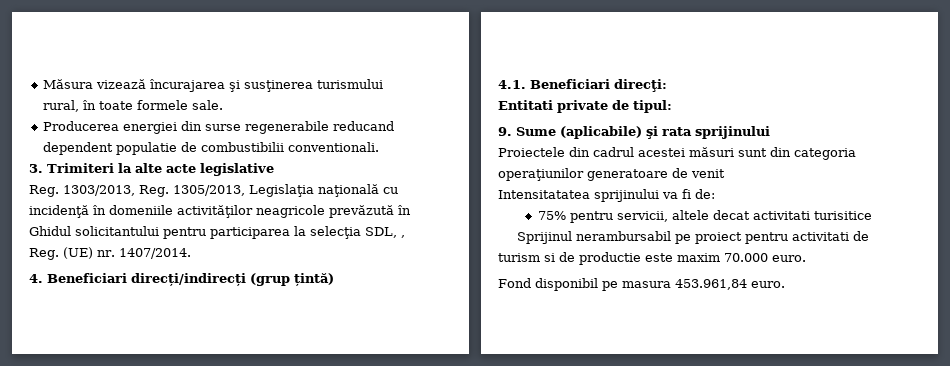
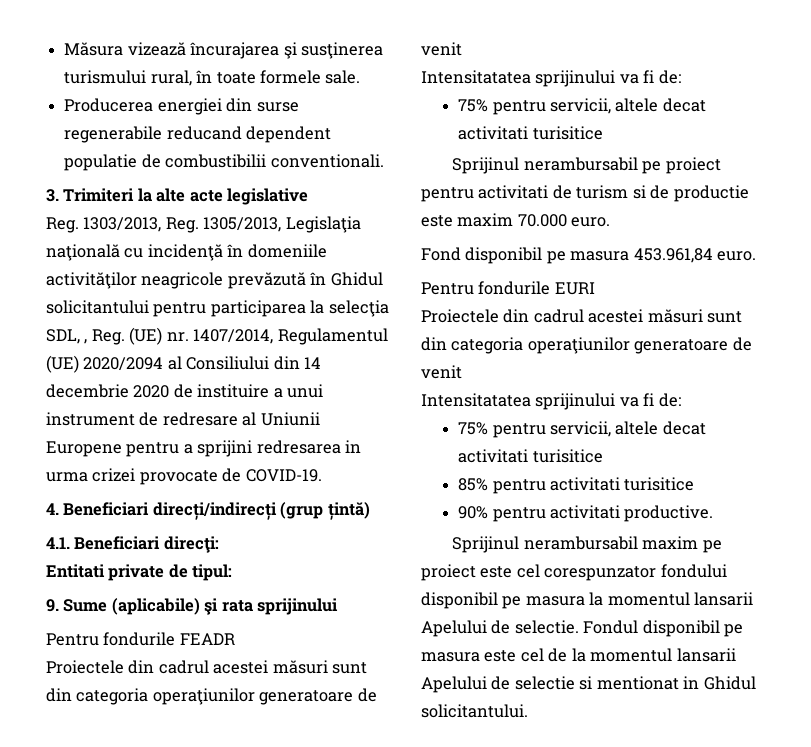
- Reg. 1303/2013, Reg. 1305/2013, Legislaţia naţională cu incidenţă în domeniile activităţilor neagricole prevăzută în Ghidul solicitantului pentru participarea la selecţia SDL, , Reg. (UE) nr. 1407/2014.
+ Reg. 1303/2013, Reg. 1305/2013, Legislaţia naţională cu incidenţă în domeniile activităţilor neagricole prevăzută în Ghidul solicitantului pentru participarea la selecţia SDL, , Reg. (UE) nr. 1407/2014, Regulamentul (UE) 2020/2094 al Consiliului din 14 decembrie 2020 de instituire a unui instrument de redresare al Uniunii Europene pentru a sprijini redresarea in urma crizei provocate de COVID-19.
+ Pentru fondurile FEADR
+ Pentru fondurile EURI
+ Proiectele din cadrul acestei măsuri sunt din categoria operaţiunilor generatoare de venit
+ Intensitatatea sprijinului va fi de:
+ 75% pentru servicii, altele decat activitati turisitice
+ 85% pentru activitati turisitice
+ 90% pentru activitati productive.
+ Sprijinul nerambursabil maxim pe proiect este cel corespunzator fondului disponibil pe masura la momentul lansarii Apelului de selectie. Fondul disponibil pe masura este cel de la momentul lansarii Apelului de selectie si mentionat in Ghidul solicitantului.

